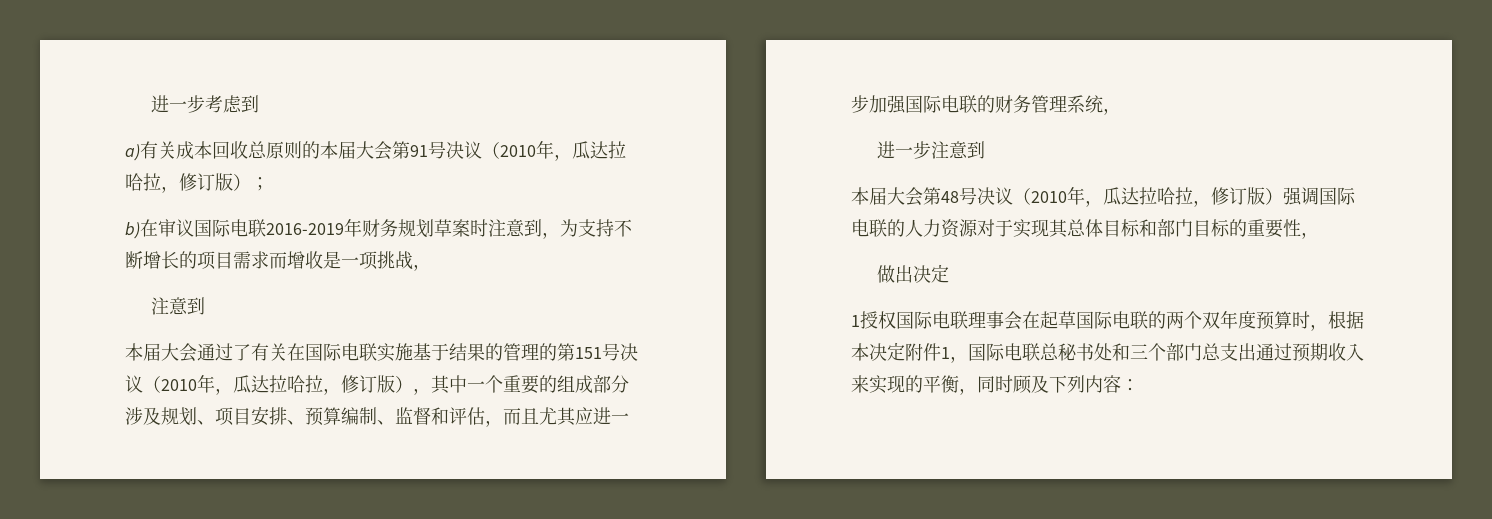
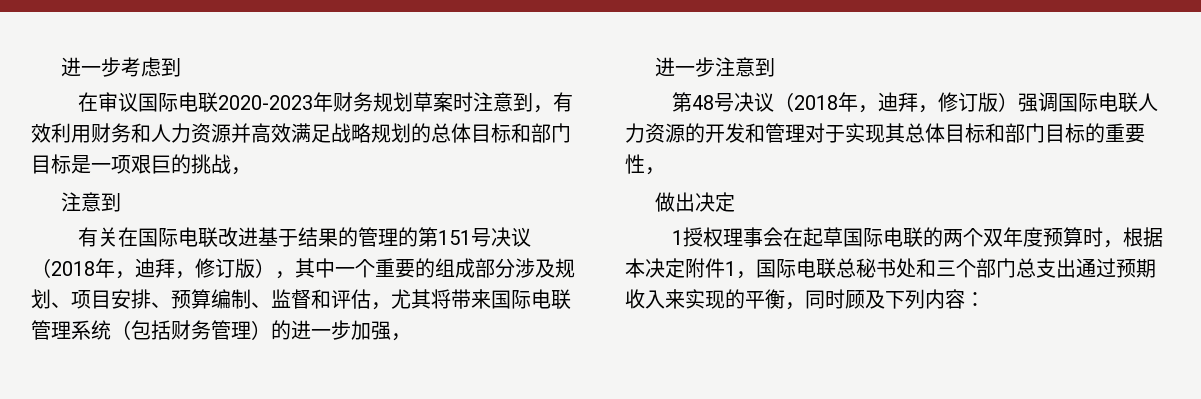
- a)有关成本回收总原则的本届大会第91号决议（2010年，瓜达拉哈拉，修订版）；
- b)在审议国际电联2016-2019年财务规划草案时注意到，为支持不断增长的项目需求而增收是一项挑战，
+ 在审议国际电联2020-2023年财务规划草案时注意到，有效利用财务和人力资源并高效满足战略规划的总体目标和部门目标是一项艰巨的挑战，
- 本届大会通过了有关在国际电联实施基于结果的管理的第151号决议（2010年，瓜达拉哈拉，修订版），其中一个重要的组成部分涉及规划、项目安排、预算编制、监督和评估，而且尤其应进一步加强国际电联的财务管理系统，
+ 有关在国际电联改进基于结果的管理的第151号决议（2018年，迪拜，修订版），其中一个重要的组成部分涉及规划、项目安排、预算编制、监督和评估，尤其将带来国际电联管理系统（包括财务管理）的进一步加强，
- 本届大会第48号决议（2010年，瓜达拉哈拉，修订版）强调国际电联的人力资源对于实现其总体目标和部门目标的重要性，
+ 第48号决议（2018年，迪拜，修订版）强调国际电联人力资源的开发和管理对于实现其总体目标和部门目标的重要性，
- 1授权国际电联理事会在起草国际电联的两个双年度预算时，根据本决定附件1，国际电联总秘书处和三个部门总支出通过预期收入来实现的平衡，同时顾及下列内容：
+ 1授权理事会在起草国际电联的两个双年度预算时，根据本决定附件1，国际电联总秘书处和三个部门总支出通过预期收入来实现的平衡，同时顾及下列内容：

